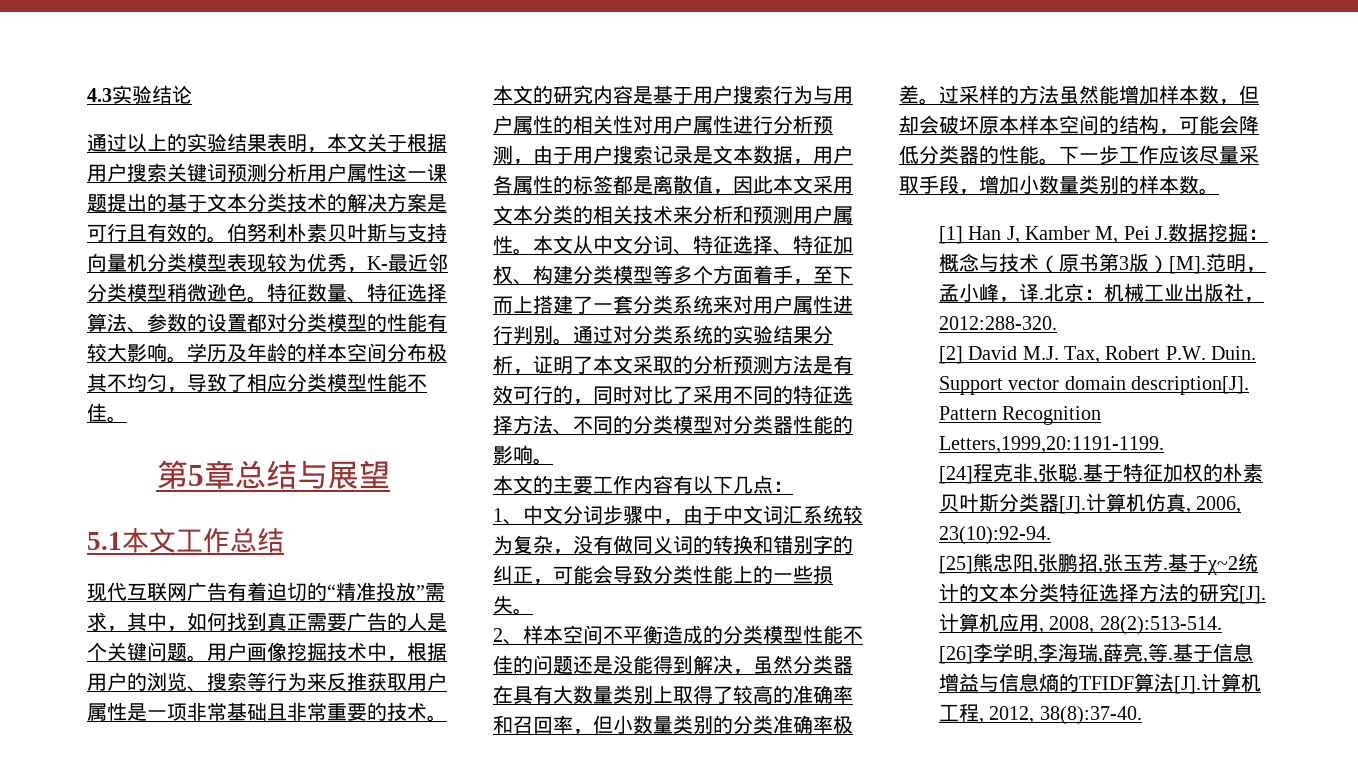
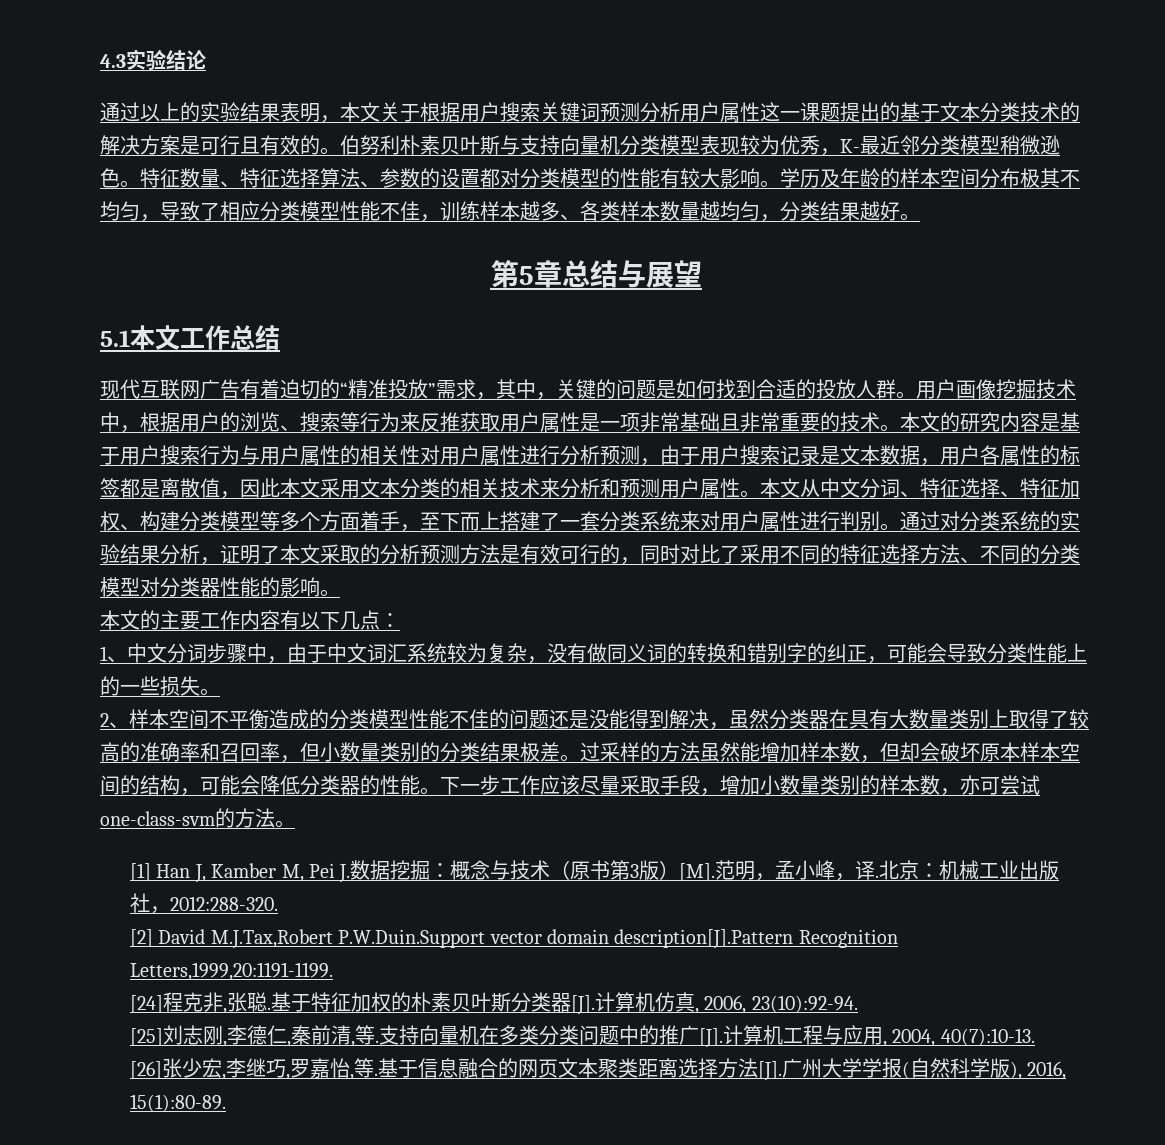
- 学历及年龄的样本空间分布极其不均匀，导致了相应分类模型性能不佳。
+ 学历及年龄的样本空间分布极其不均匀，导致了相应分类模型性能不佳，训练样本越多、各类样本数量越均匀，分类结果越好。
- 现代互联网广告有着迫切的“精准投放”需求，其中，如何找到真正需要广告的人是个关键问题。
+ 现代互联网广告有着迫切的“精准投放”需求，其中，关键的问题是如何找到合适的投放人群。
- 2、样本空间不平衡造成的分类模型性能不佳的问题还是没能得到解决，虽然分类器在具有大数量类别上取得了较高的准确率和召回率，但小数量类别的分类准确率极差。
+ 2、样本空间不平衡造成的分类模型性能不佳的问题还是没能得到解决，虽然分类器在具有大数量类别上取得了较高的准确率和召回率，但小数量类别的分类结果极差。
- 下一步工作应该尽量采取手段，增加小数量类别的样本数。
+ 下一步工作应该尽量采取手段，增加小数量类别的样本数，亦可尝试one-class-svm的方法。
- [2] David M.J. Tax, Robert P.W. Duin. Support vector domain description[J]. Pattern Recognition Letters,1999,20:1191-1199.
+ [2] David M.J.Tax,Robert P.W.Duin.Support vector domain description[J].Pattern Recognition Letters,1999,20:1191-1199.
- [25]熊忠阳,张鹏招,张玉芳.基于χ~2统计的文本分类特征选择方法的研究[J].计算机应用, 2008, 28(2):513-514.
+ [25]刘志刚,李德仁,秦前清,等.支持向量机在多类分类问题中的推广[J].计算机工程与应用, 2004, 40(7):10-13.
- [26]李学明,李海瑞,薛亮,等.
+ [26]张少宏,李继巧,罗嘉怡,等.
- 基于信息增益与信息熵的TFIDF算法[J].计算机工程, 2012, 38(8):37-40.
+ 基于信息融合的网页文本聚类距离选择方法[J].广州大学学报(自然科学版), 2016, 15(1):80-89.

